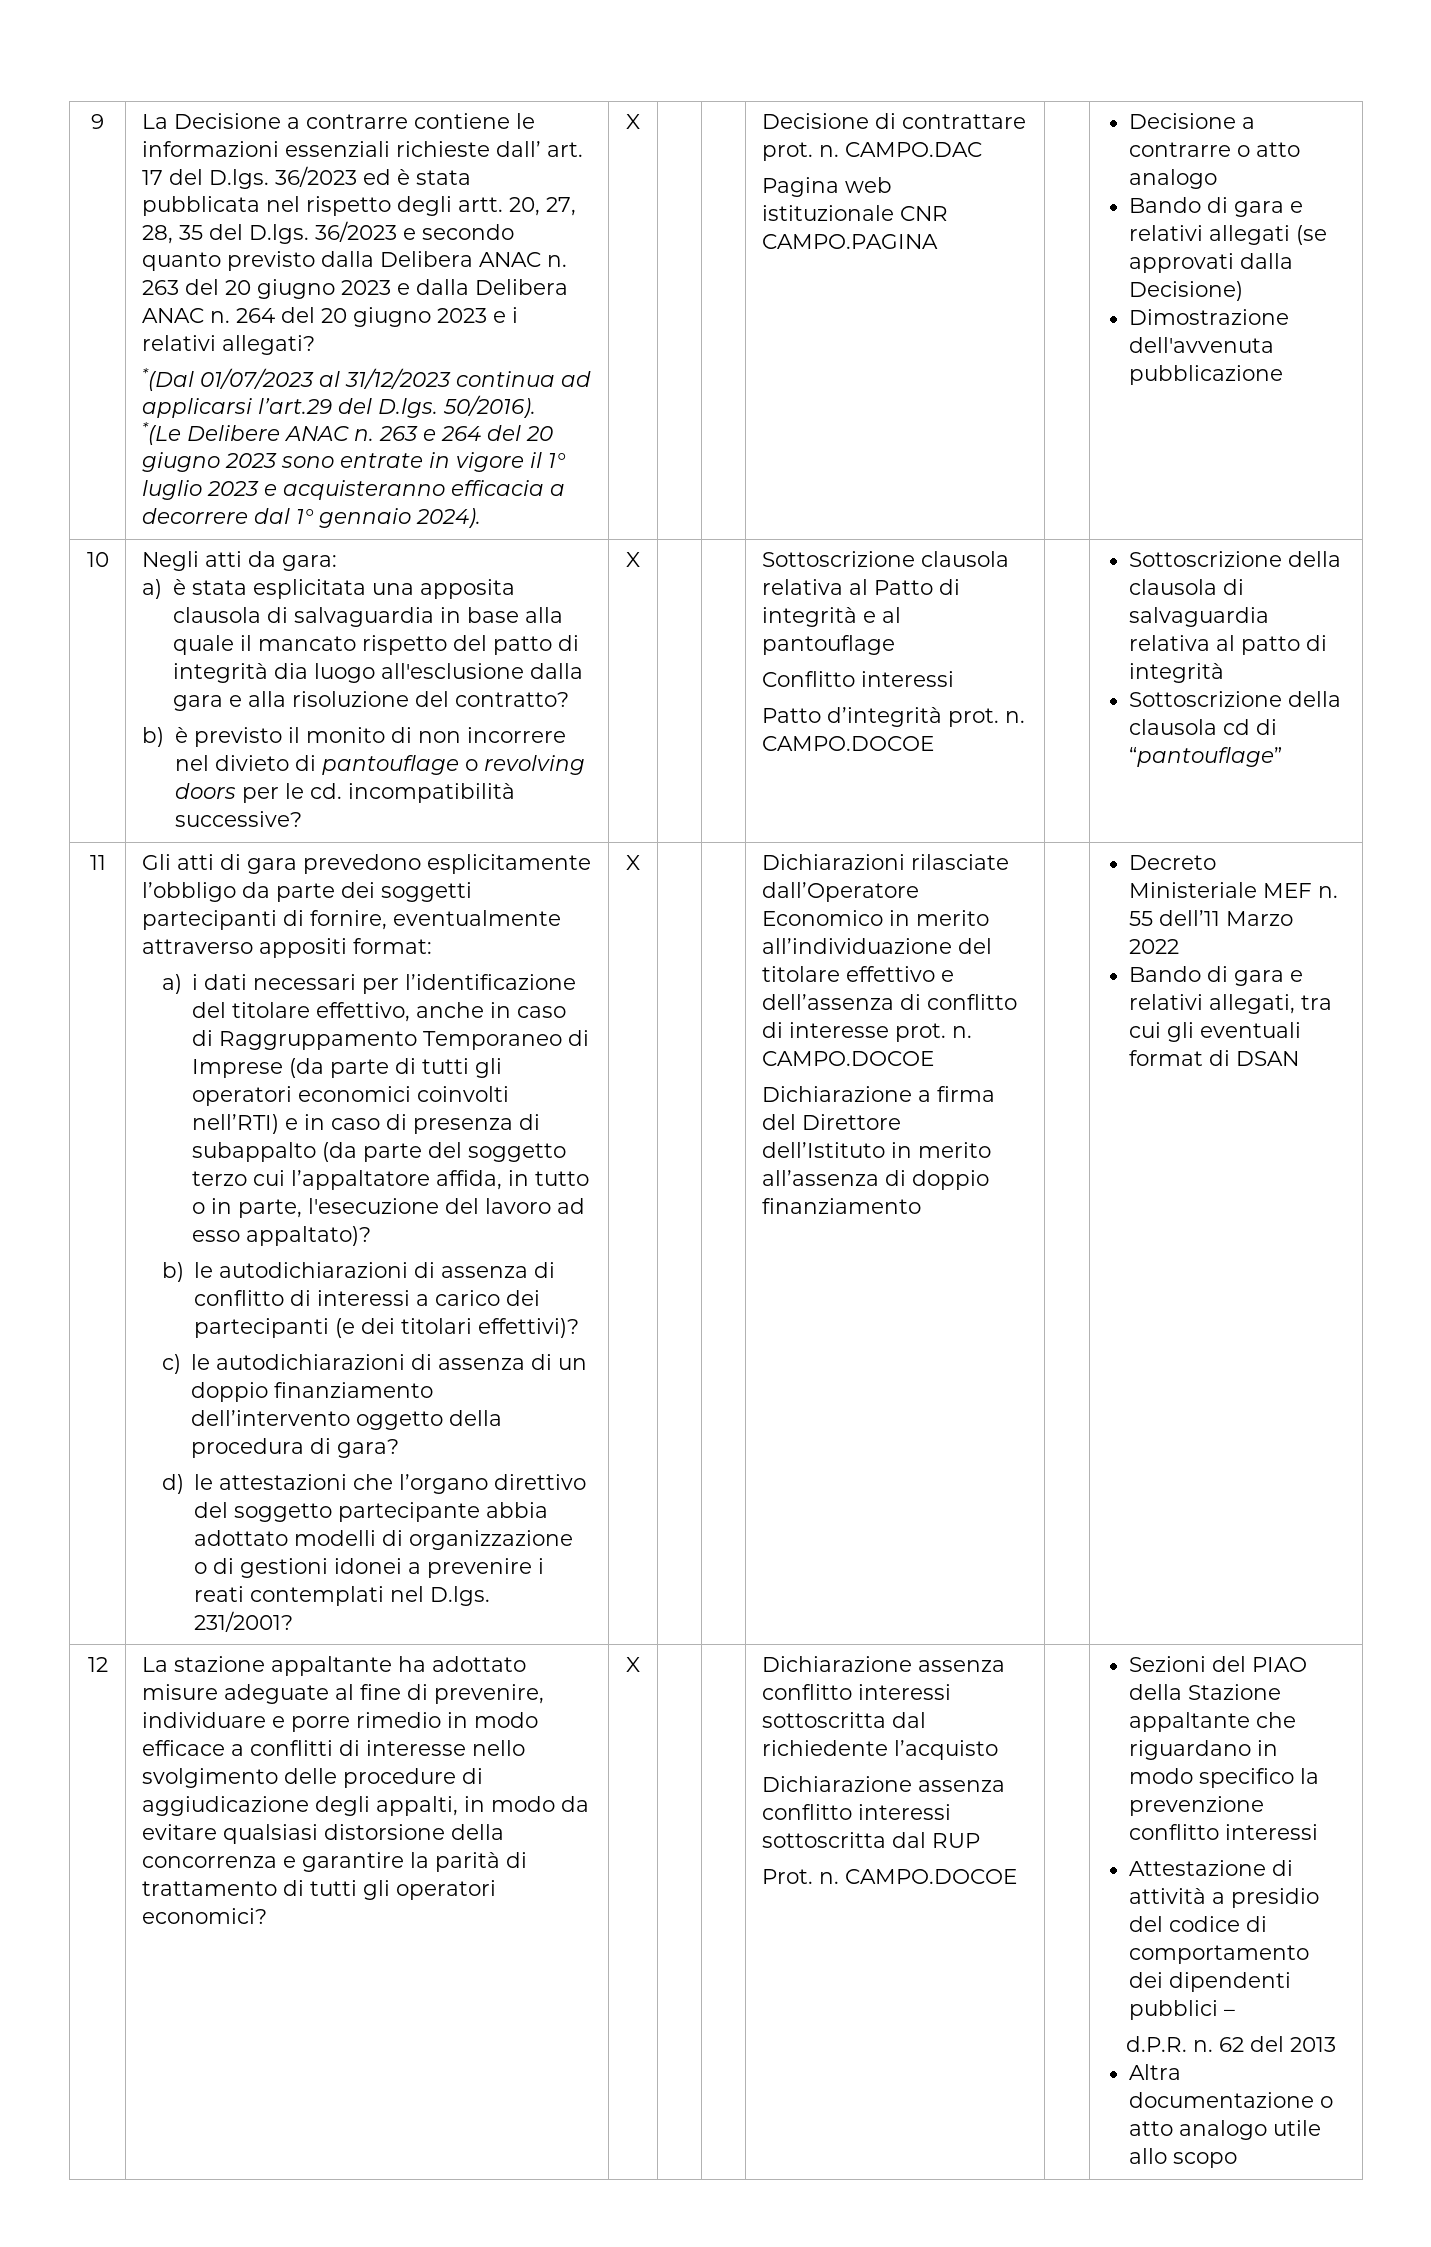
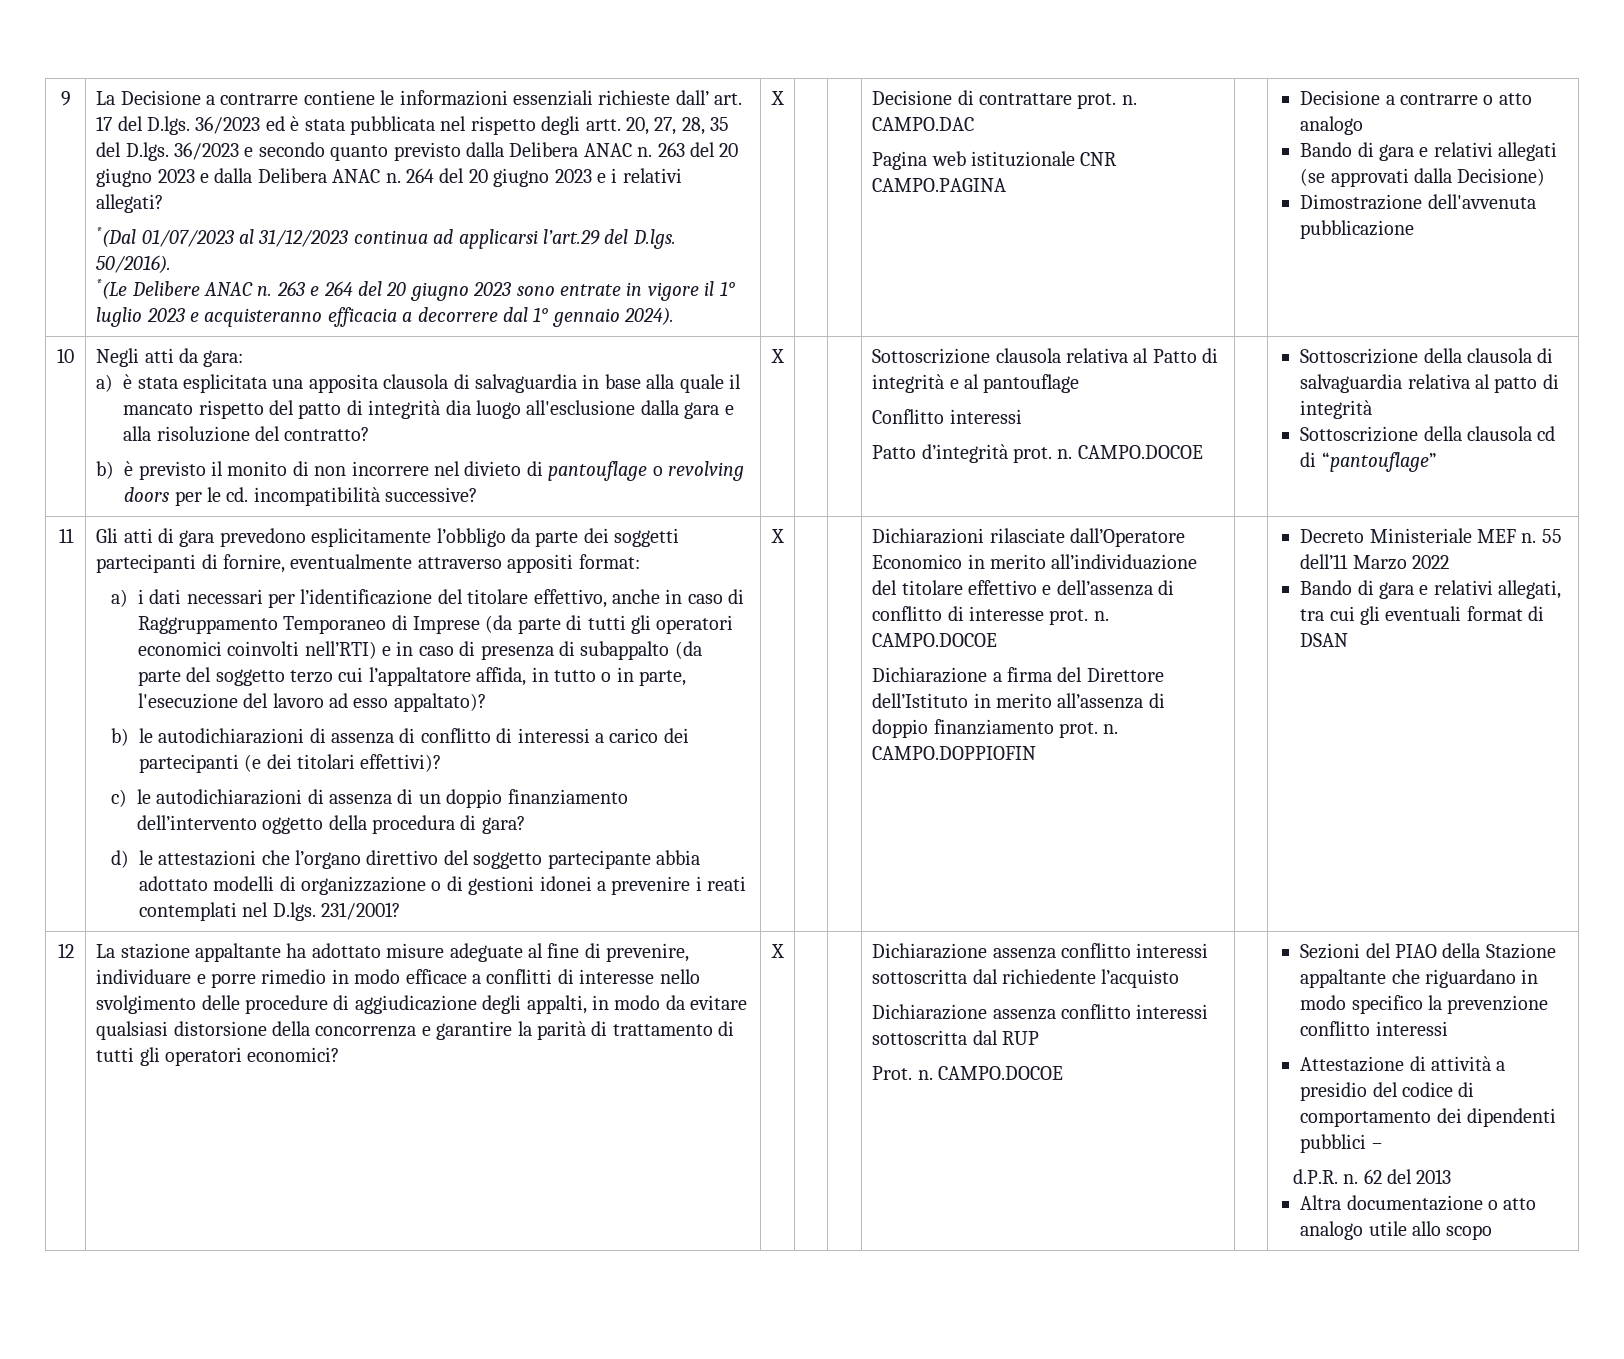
- Dichiarazione a firma del Direttore dell’Istituto in merito all’assenza di doppio finanziamento
+ Dichiarazione a firma del Direttore dell’Istituto in merito all’assenza di doppio finanziamento prot. n. CAMPO.DOPPIOFIN

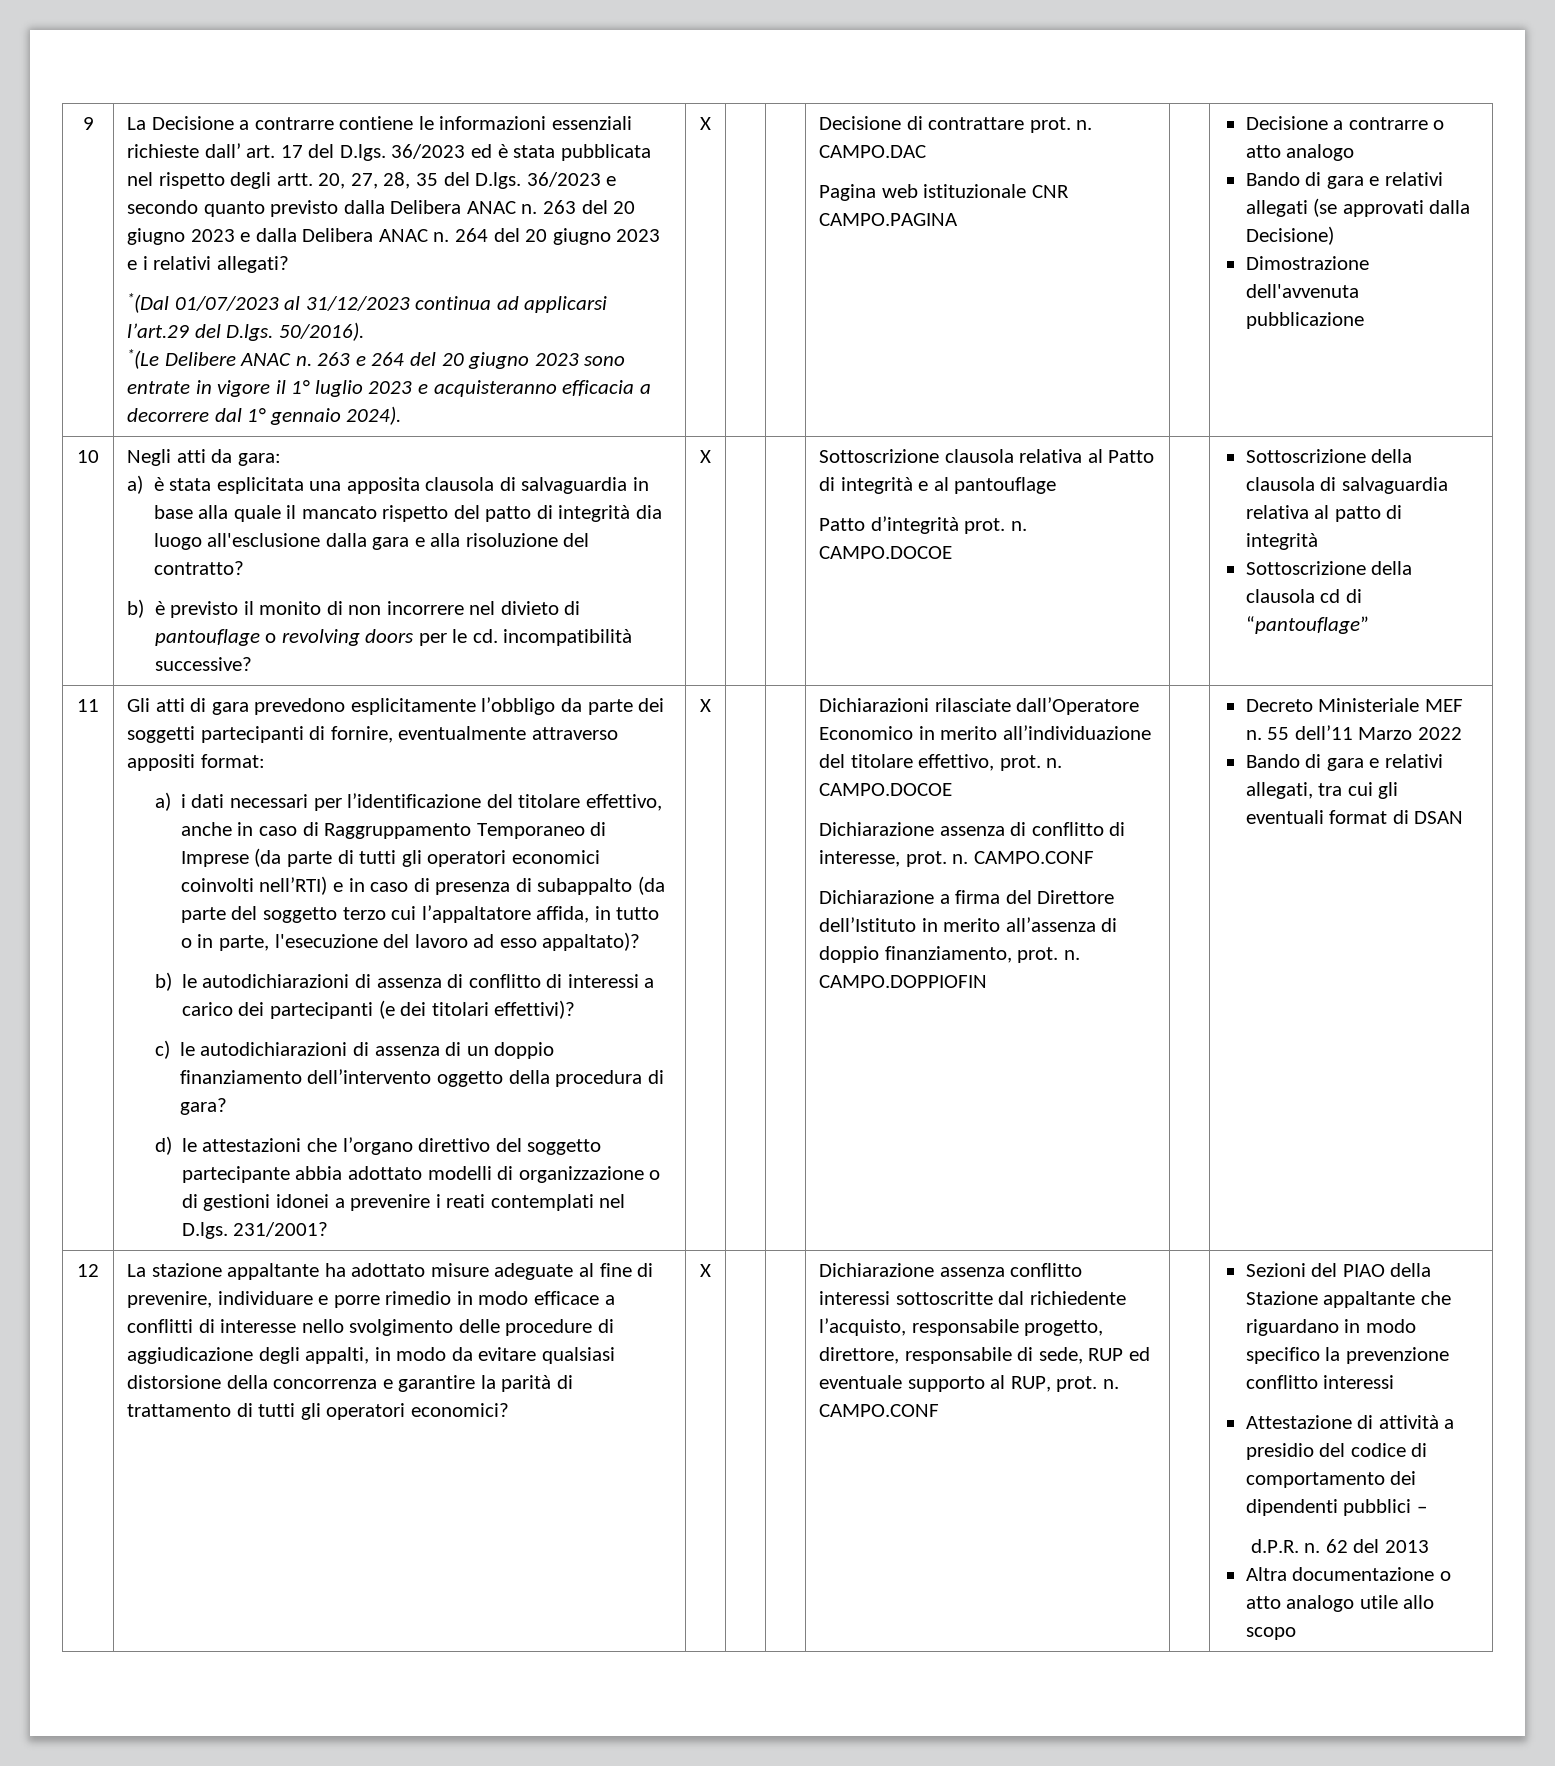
- Conflitto interessi
- Dichiarazioni rilasciate dall’Operatore Economico in merito all’individuazione del titolare effettivo e dell’assenza di conflitto di interesse prot. n. CAMPO.DOCOE
+ Dichiarazioni rilasciate dall’Operatore Economico in merito all’individuazione del titolare effettivo, prot. n. CAMPO.DOCOE
+ Dichiarazione assenza di conflitto di interesse, prot. n. CAMPO.CONF
- Dichiarazione a firma del Direttore dell’Istituto in merito all’assenza di doppio finanziamento prot. n.
+ Dichiarazione a firma del Direttore dell’Istituto in merito all’assenza di doppio finanziamento, prot. n.
- Dichiarazione assenza conflitto interessi sottoscritta dal richiedente l’acquisto
- Dichiarazione assenza conflitto interessi sottoscritta dal RUP
- Prot. n. CAMPO.DOCOE
+ Dichiarazione assenza conflitto interessi sottoscritte dal richiedente l’acquisto, responsabile progetto, direttore, responsabile di sede, RUP ed eventuale supporto al RUP, prot. n. CAMPO.CONF

